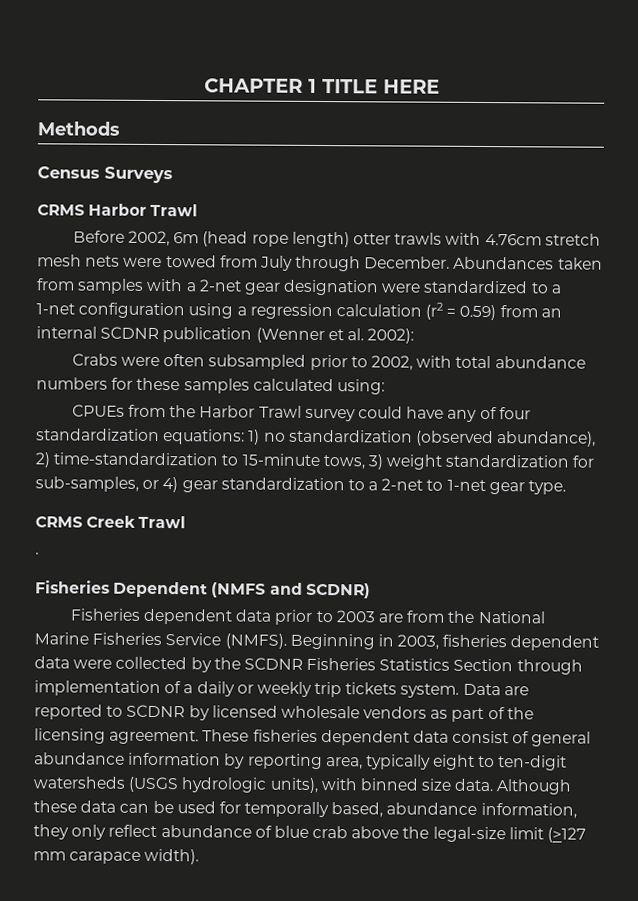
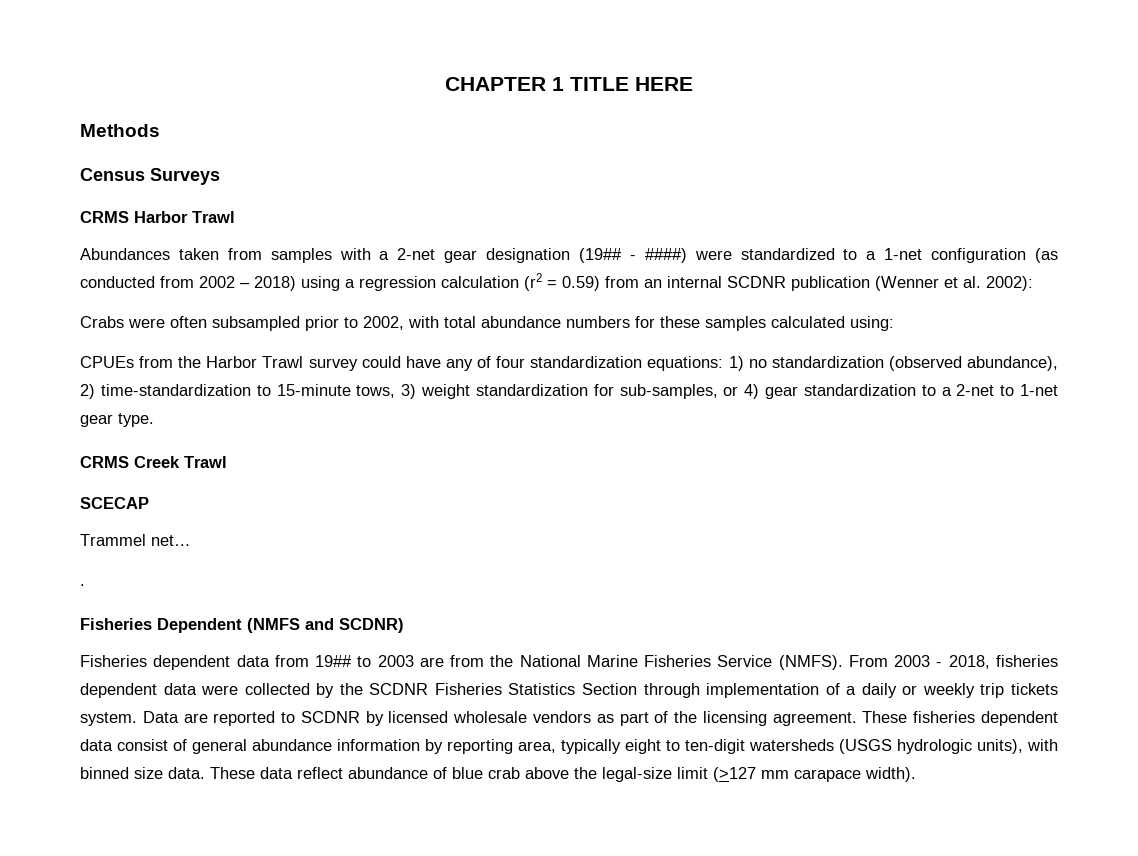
- Before 2002, 6m (head rope length) otter trawls with 4.76cm stretch mesh nets were towed from July through December. Abundances taken from samples with a 2-net gear designation were standardized to a 1-net configuration using a regression calculation (r2 = 0.59) from an internal SCDNR publication (Wenner et al. 2002):
+ Abundances taken from samples with a 2-net gear designation (19## - ####) were standardized to a 1-net configuration (as conducted from 2002 – 2018) using a regression calculation (r2 = 0.59) from an internal SCDNR publication (Wenner et al. 2002):
+ SCECAP
+ Trammel net…
- Fisheries dependent data prior to 2003 are from the National Marine Fisheries Service (NMFS).
+ Fisheries dependent data from 19## to 2003 are from the National Marine Fisheries Service (NMFS).
- Beginning in 2003, fisheries dependent data were collected by the SCDNR Fisheries Statistics Section through implementation of a daily or weekly trip tickets system.
+ From 2003 - 2018, fisheries dependent data were collected by the SCDNR Fisheries Statistics Section through implementation of a daily or weekly trip tickets system.
- Although these data can be used for temporally based, abundance information, they only reflect abundance of blue crab above the legal-size limit (>127 mm carapace width).
+ These data reflect abundance of blue crab above the legal-size limit (>127 mm carapace width).

